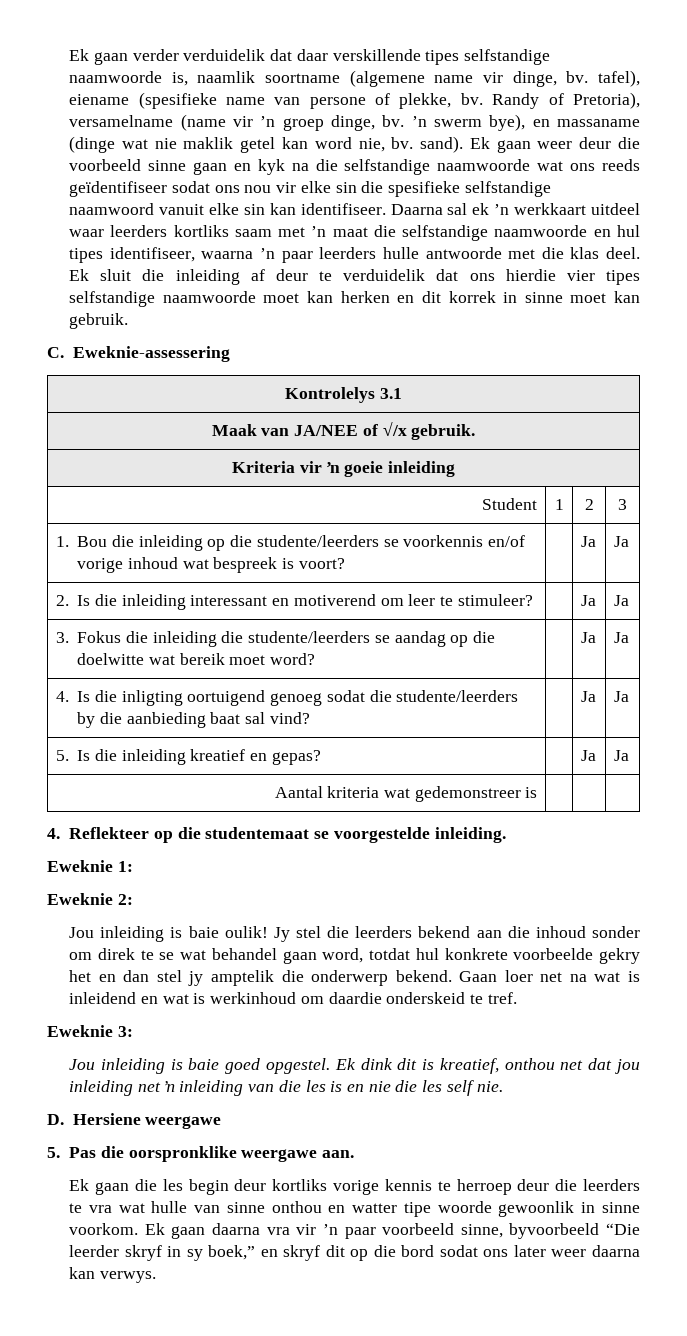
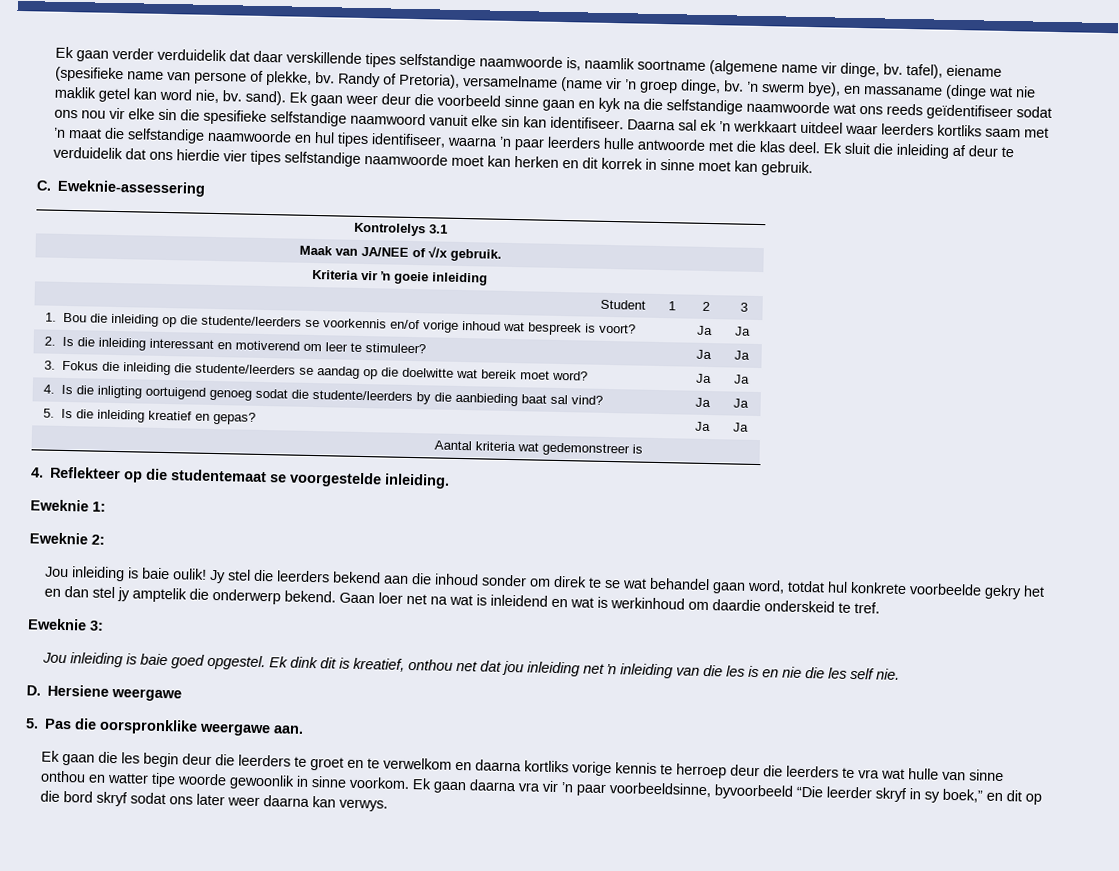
- Ek gaan die les begin deur kortliks vorige kennis te herroep deur die leerders te vra wat hulle van sinne onthou en watter tipe woorde gewoonlik in sinne voorkom.
+ Ek gaan die les begin deur die leerders te groet en te verwelkom en daarna kortliks vorige kennis te herroep deur die leerders te vra wat hulle van sinne onthou en watter tipe woorde gewoonlik in sinne voorkom.
- Ek gaan daarna vra vir ’n paar voorbeeld sinne, byvoorbeeld “Die leerder skryf in sy boek,” en skryf dit op die bord sodat ons later weer daarna kan verwys.
+ Ek gaan daarna vra vir ’n paar voorbeeldsinne, byvoorbeeld “Die leerder skryf in sy boek,” en dit op die bord skryf sodat ons later weer daarna kan verwys.

